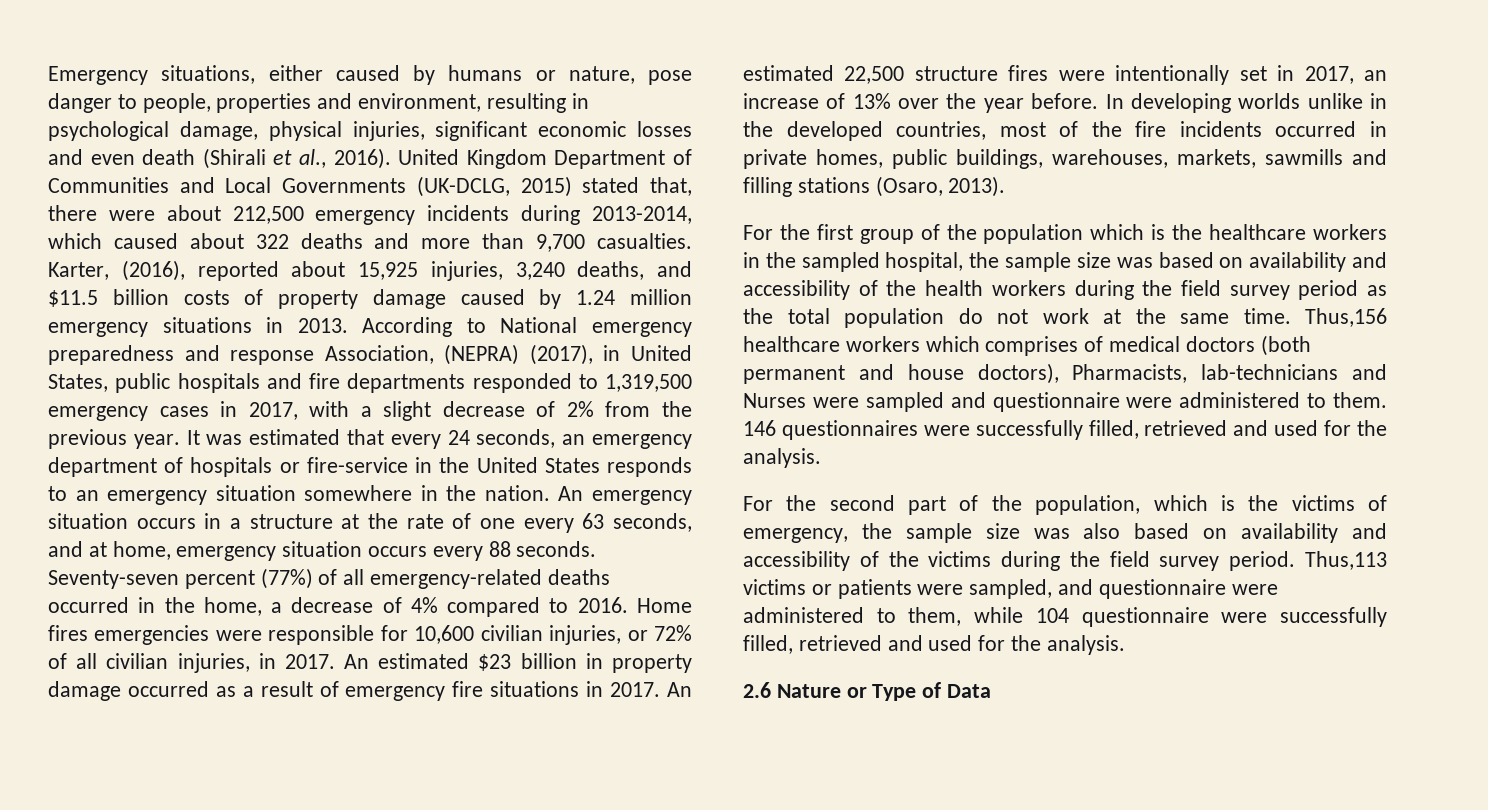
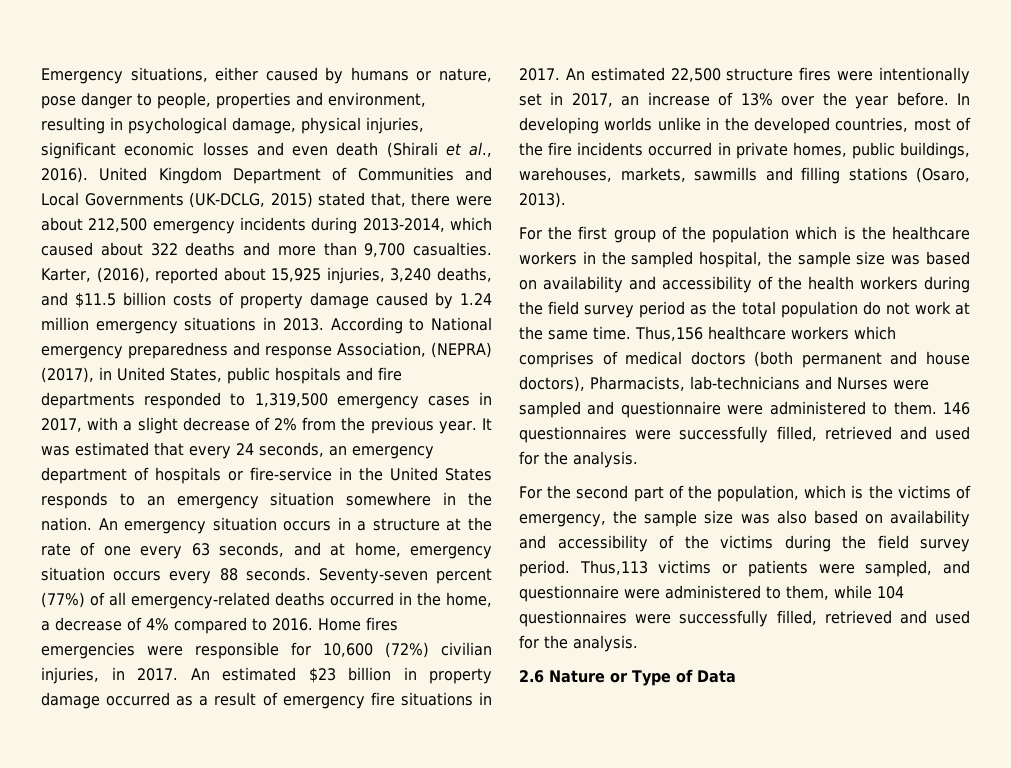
- Home fires emergencies were responsible for 10,600 civilian injuries, or 72% of all civilian injuries, in 2017.
+ Home fires emergencies were responsible for 10,600 (72%) civilian injuries, in 2017.
- Thus,113 victims or patients were sampled, and questionnaire were administered to them, while 104 questionnaire were successfully filled, retrieved and used for the analysis.
+ Thus,113 victims or patients were sampled, and questionnaire were administered to them, while 104 questionnaires were successfully filled, retrieved and used for the analysis.

